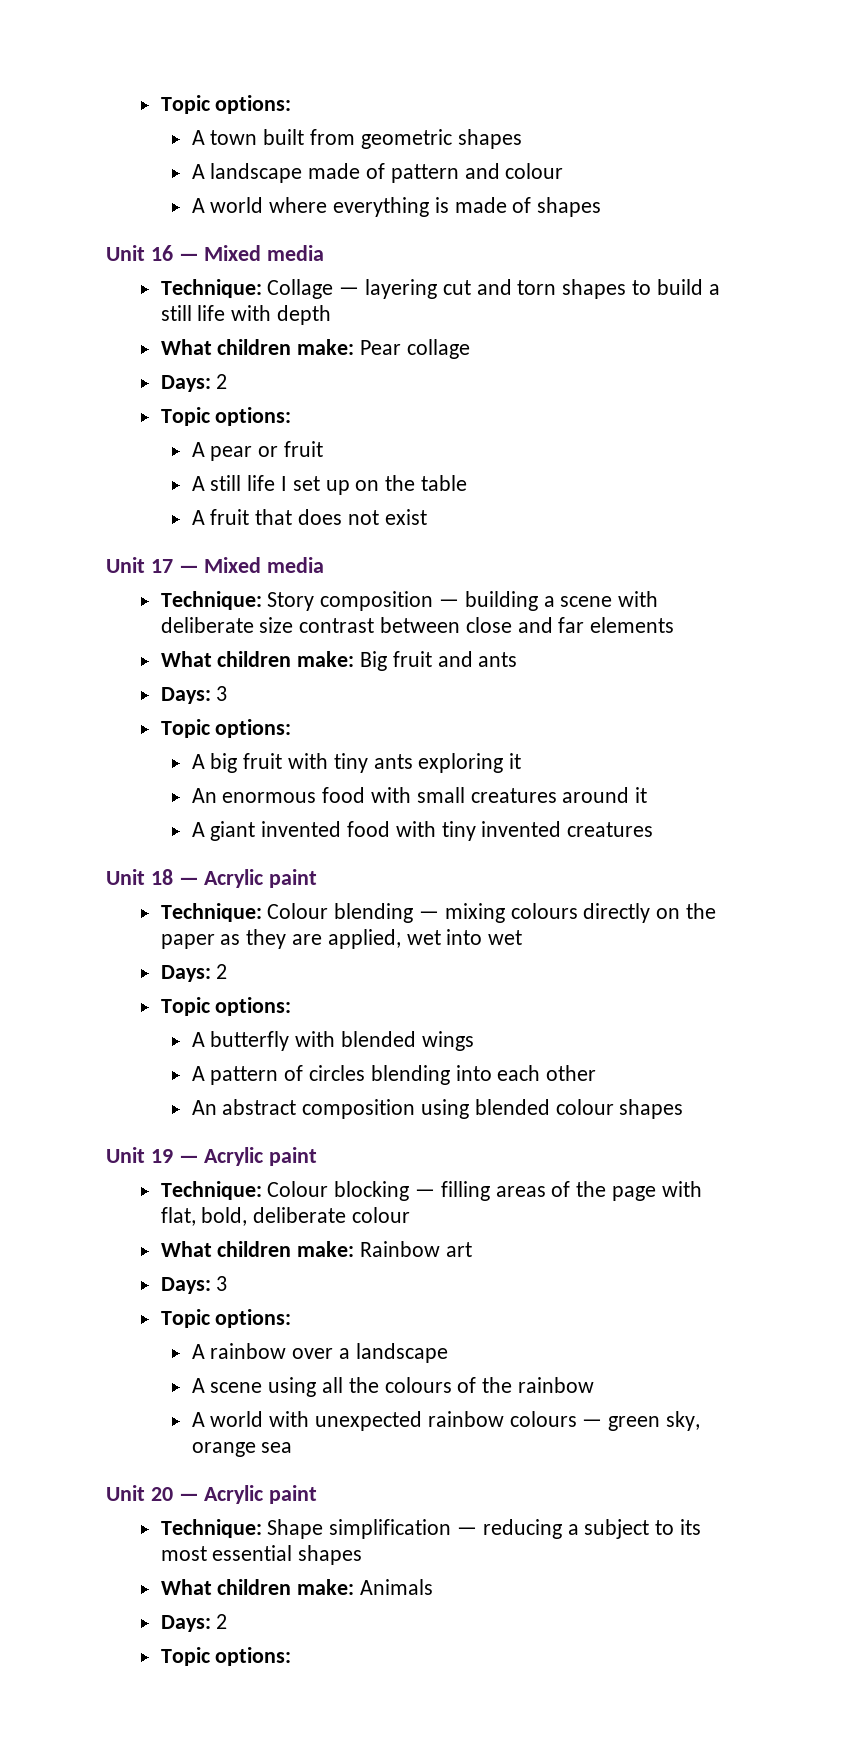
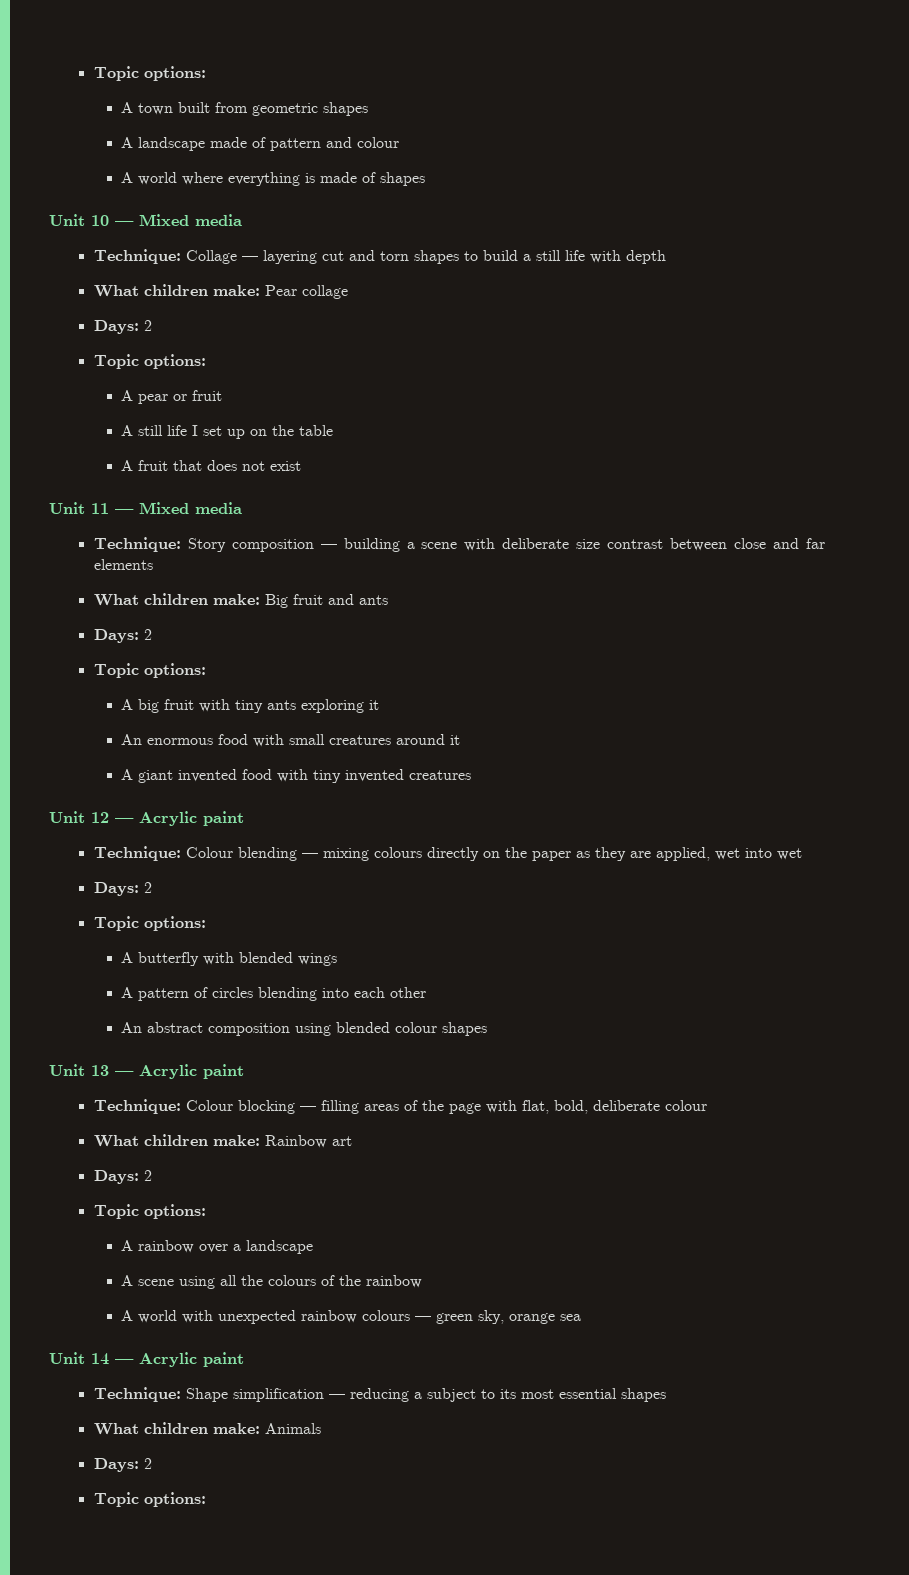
- Unit 16 — Mixed media
+ Unit 10 — Mixed media
- Unit 17 — Mixed media
+ Unit 11 — Mixed media
  What children make: Big fruit and ants
- Days: 3
+ Days: 2
- Unit 18 — Acrylic paint
+ Unit 12 — Acrylic paint
- Unit 19 — Acrylic paint
+ Unit 13 — Acrylic paint
  What children make: Rainbow art
- Days: 3
+ Days: 2
- Unit 20 — Acrylic paint
+ Unit 14 — Acrylic paint

